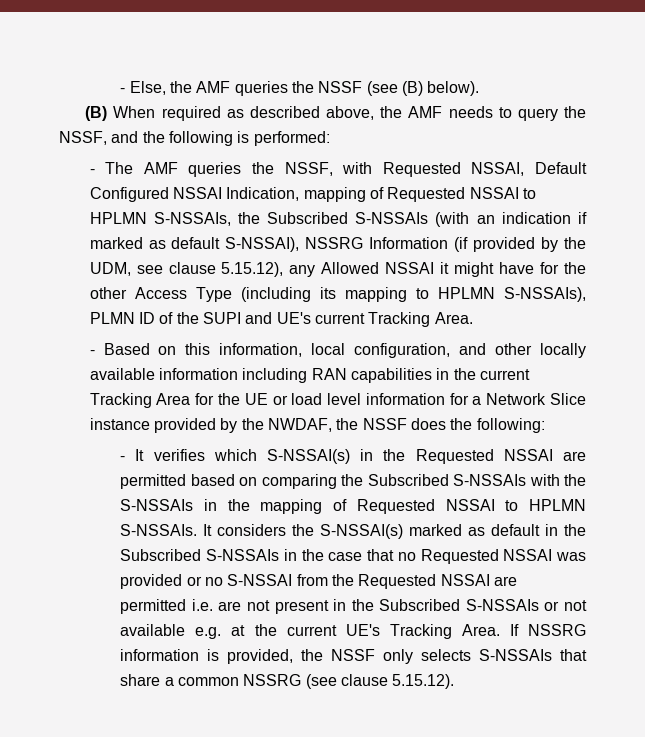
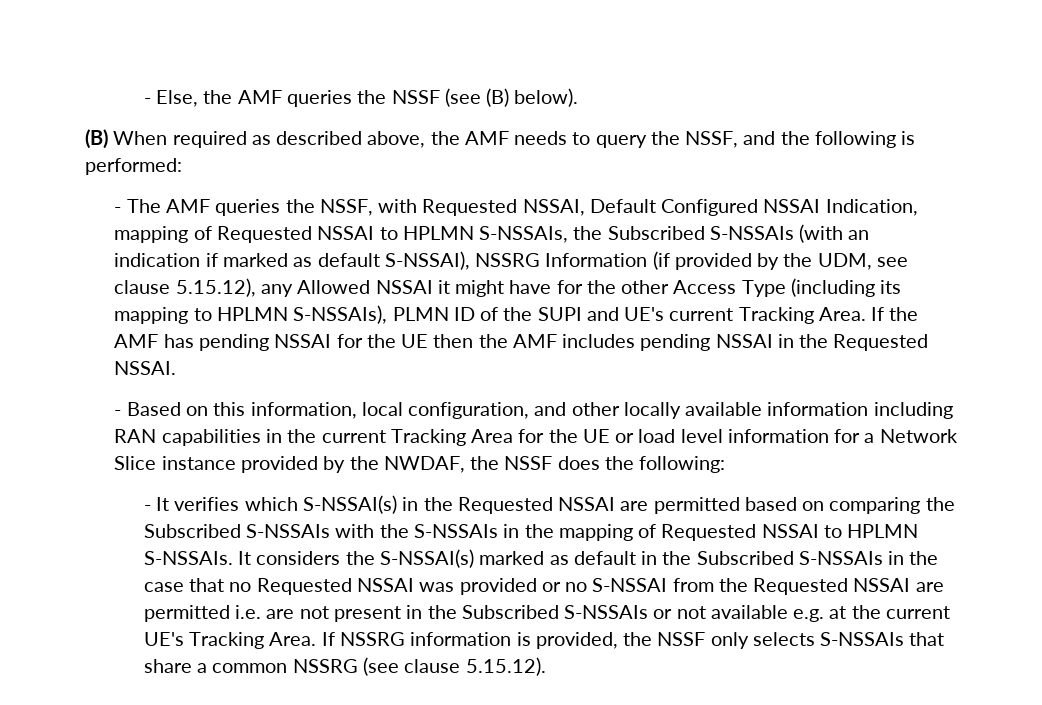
+ If the AMF has pending NSSAI for the UE then the AMF includes pending NSSAI in the Requested NSSAI.

